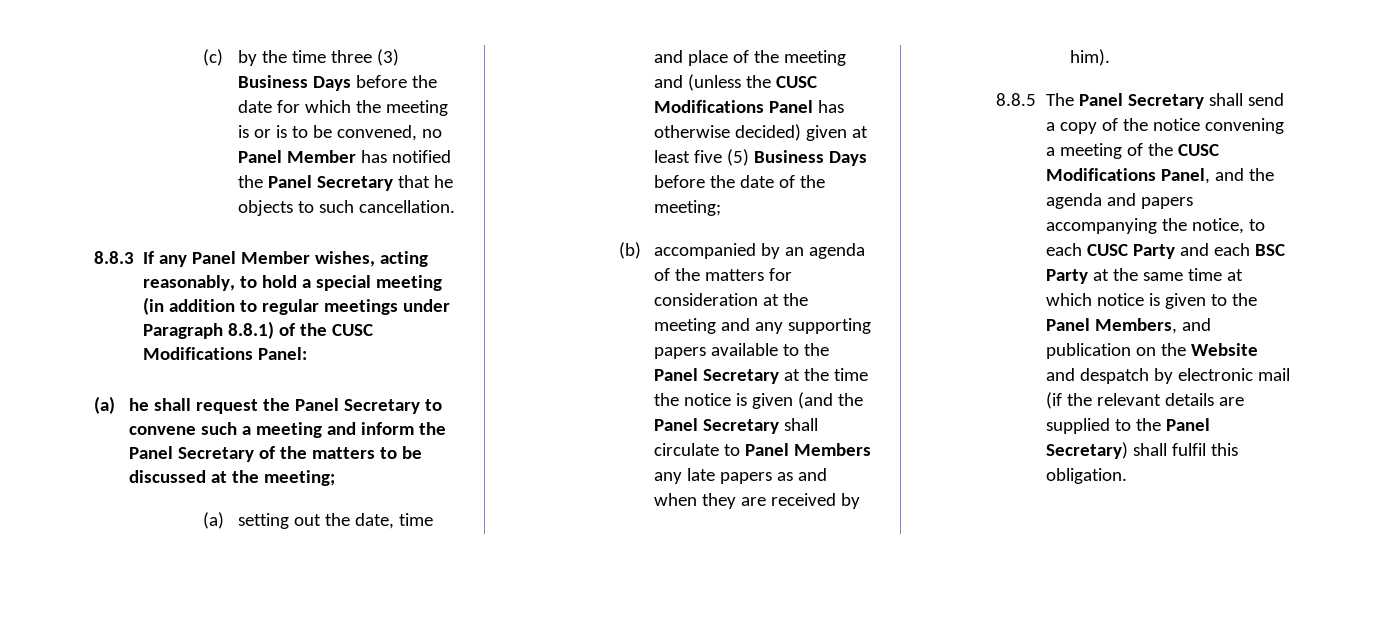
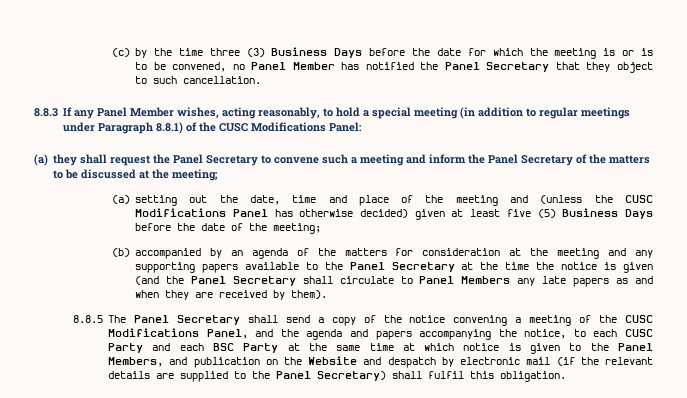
- (c) by the time three (3) Business Days before the date for which the meeting is or is to be convened, no Panel Member has notified the Panel Secretary that he objects to such cancellation.
+ (c) by the time three (3) Business Days before the date for which the meeting is or is to be convened, no Panel Member has notified the Panel Secretary that they object to such cancellation.
- (a) he shall request the Panel Secretary to convene such a meeting and inform the Panel Secretary of the matters to be discussed at the meeting;
+ (a) they shall request the Panel Secretary to convene such a meeting and inform the Panel Secretary of the matters to be discussed at the meeting;
- (b) accompanied by an agenda of the matters for consideration at the meeting and any supporting papers available to the Panel Secretary at the time the notice is given (and the Panel Secretary shall circulate to Panel Members any late papers as and when they are received by him).
+ (b) accompanied by an agenda of the matters for consideration at the meeting and any supporting papers available to the Panel Secretary at the time the notice is given (and the Panel Secretary shall circulate to Panel Members any late papers as and when they are received by them).

